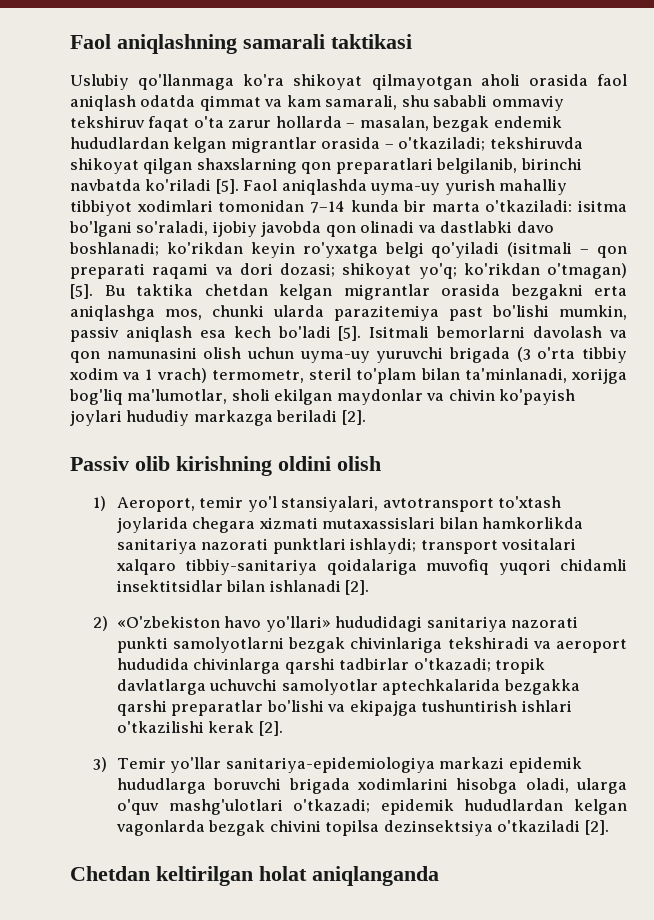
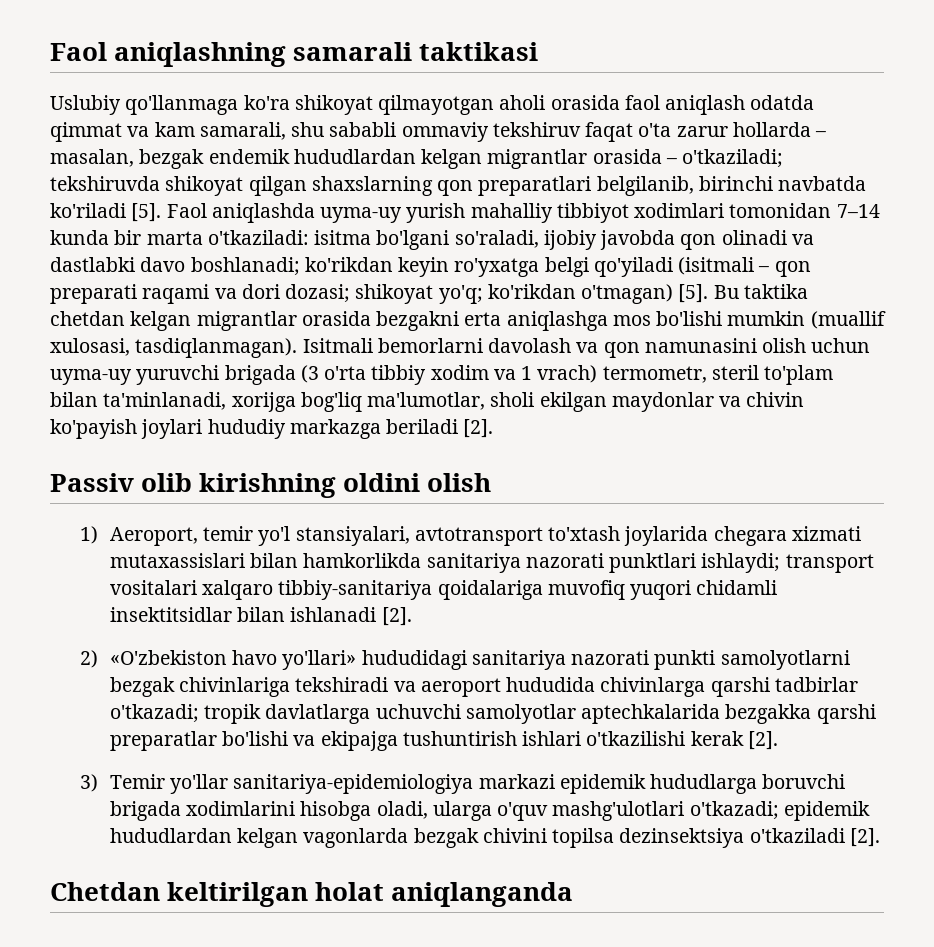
- Bu taktika chetdan kelgan migrantlar orasida bezgakni erta aniqlashga mos, chunki ularda parazitemiya past bo'lishi mumkin, passiv aniqlash esa kech bo'ladi [5].
+ Bu taktika chetdan kelgan migrantlar orasida bezgakni erta aniqlashga mos bo'lishi mumkin (muallif xulosasi, tasdiqlanmagan).

